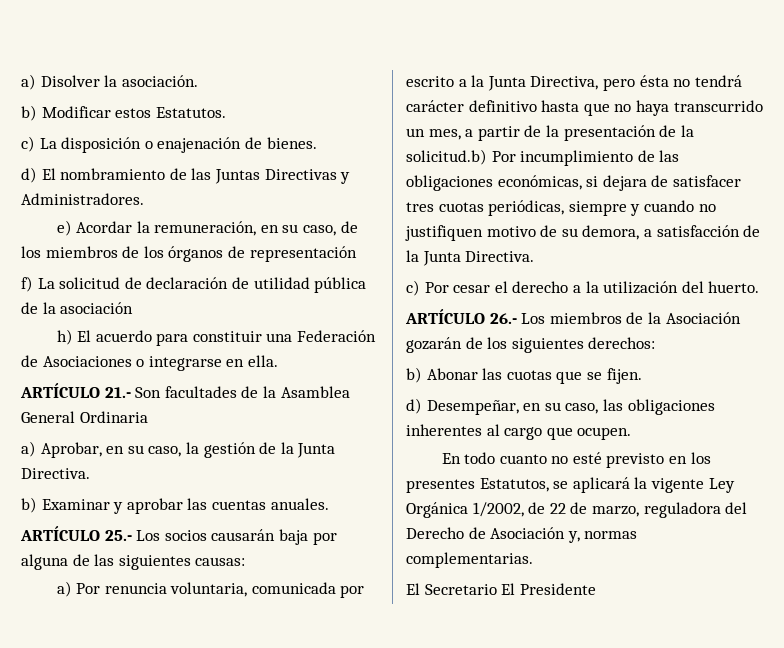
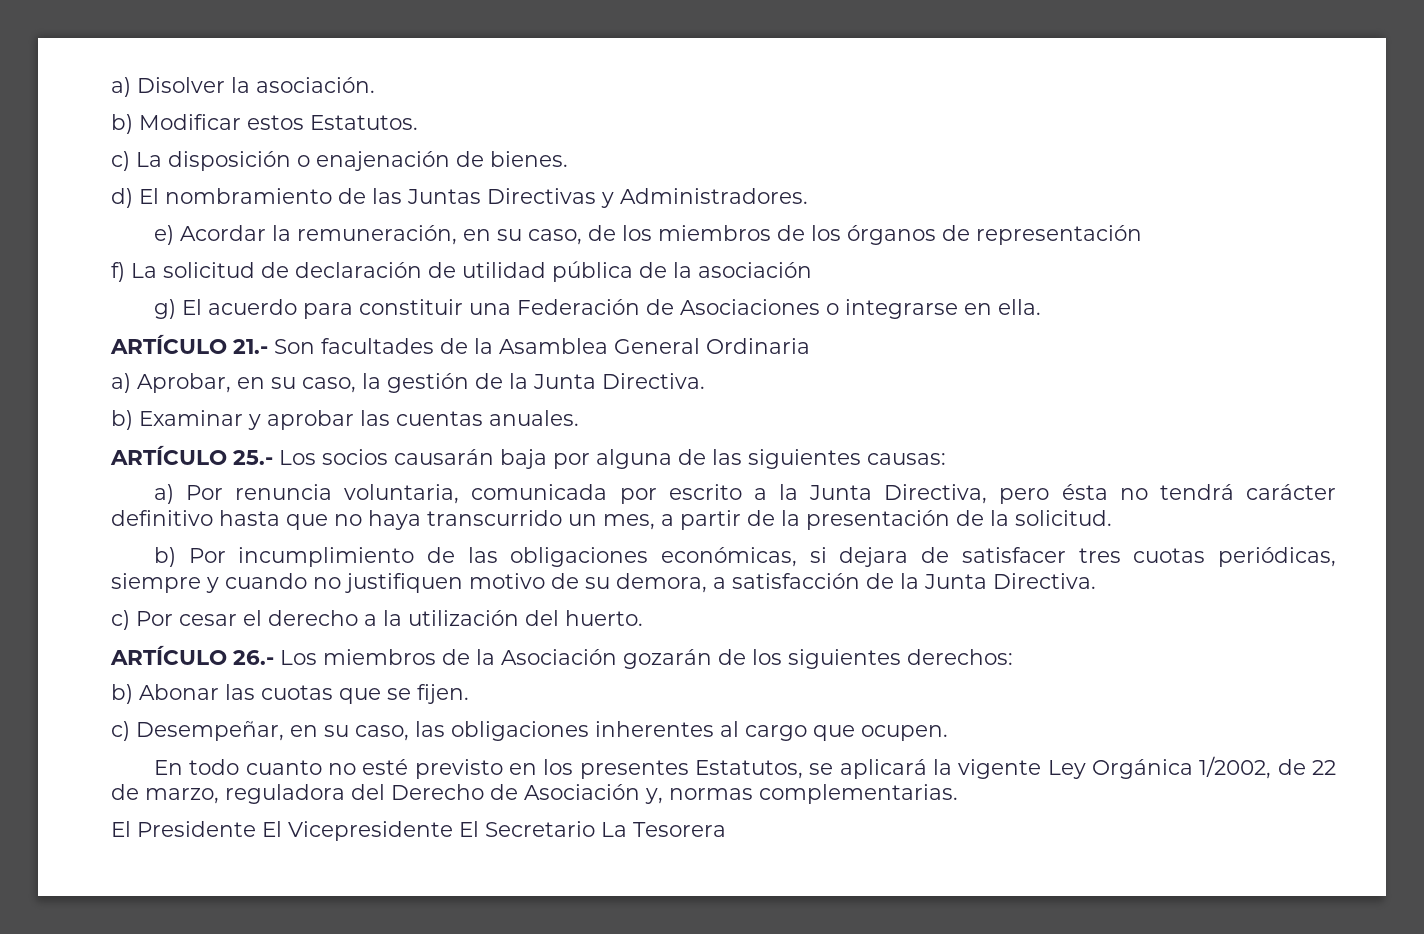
- h) El acuerdo para constituir una Federación de Asociaciones o integrarse en ella.
+ g) El acuerdo para constituir una Federación de Asociaciones o integrarse en ella.
- a) Por renuncia voluntaria, comunicada por escrito a la Junta Directiva, pero ésta no tendrá carácter definitivo hasta que no haya transcurrido un mes, a partir de la presentación de la solicitud.b) Por incumplimiento de las obligaciones económicas, si dejara de satisfacer tres cuotas periódicas, siempre y cuando no justifiquen motivo de su demora, a satisfacción de la Junta Directiva.
+ a) Por renuncia voluntaria, comunicada por escrito a la Junta Directiva, pero ésta no tendrá carácter definitivo hasta que no haya transcurrido un mes, a partir de la presentación de la solicitud.
+ b) Por incumplimiento de las obligaciones económicas, si dejara de satisfacer tres cuotas periódicas, siempre y cuando no justifiquen motivo de su demora, a satisfacción de la Junta Directiva.
- d) Desempeñar, en su caso, las obligaciones inherentes al cargo que ocupen.
+ c) Desempeñar, en su caso, las obligaciones inherentes al cargo que ocupen.
- El Secretario El Presidente
+ El Presidente El Vicepresidente El Secretario La Tesorera

